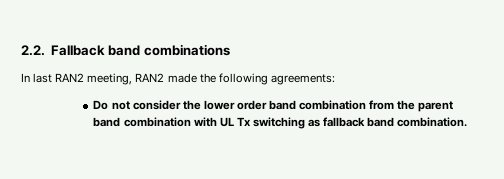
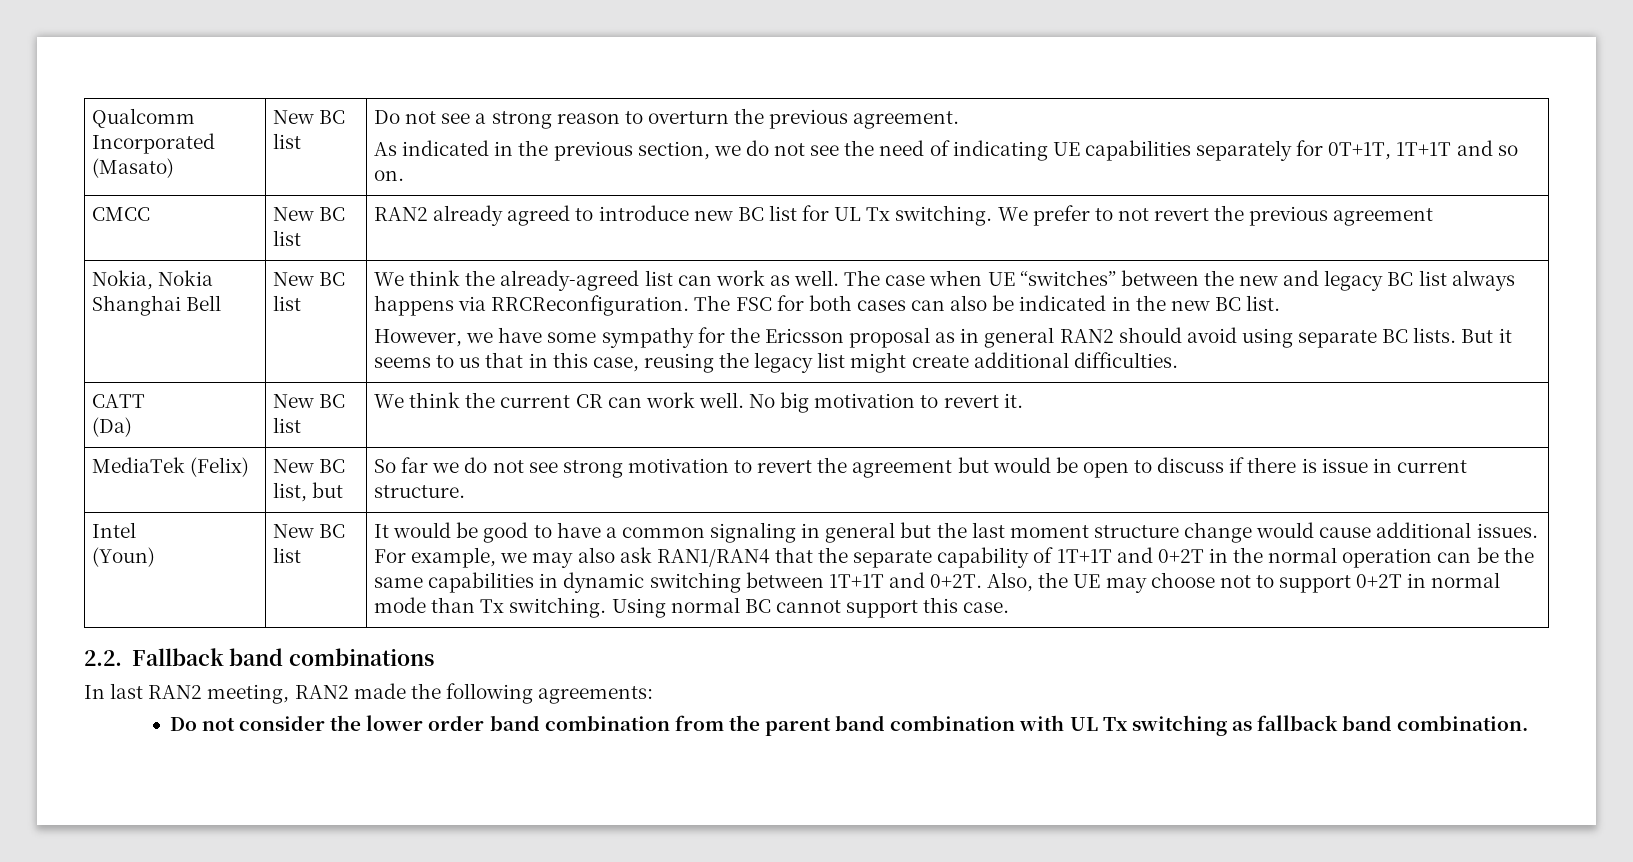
+ Qualcomm Incorporated (Masato) | New BC list | Do not see a strong reason to overturn the previous agreement.
+ As indicated in the previous section, we do not see the need of indicating UE capabilities separately for 0T+1T, 1T+1T and so on.
+ CMCC | New BC list | RAN2 already agreed to introduce new BC list for UL Tx switching. We prefer to not revert the previous agreement
+ Nokia, Nokia Shanghai Bell | New BC list | We think the already-agreed list can work as well. The case when UE “switches” between the new and legacy BC list always happens via RRCReconfiguration. The FSC for both cases can also be indicated in the new BC list.
+ However, we have some sympathy for the Ericsson proposal as in general RAN2 should avoid using separate BC lists. But it seems to us that in this case, reusing the legacy list might create additional difficulties.
+ CATT
+ (Da) | New BC list | We think the current CR can work well. No big motivation to revert it.
+ MediaTek (Felix) | New BC list, but | So far we do not see strong motivation to revert the agreement but would be open to discuss if there is issue in current structure.
+ Intel
+ (Youn) | New BC list | It would be good to have a common signaling in general but the last moment structure change would cause additional issues. For example, we may also ask RAN1/RAN4 that the separate capability of 1T+1T and 0+2T in the normal operation can be the same capabilities in dynamic switching between 1T+1T and 0+2T. Also, the UE may choose not to support 0+2T in normal mode than Tx switching. Using normal BC cannot support this case.

